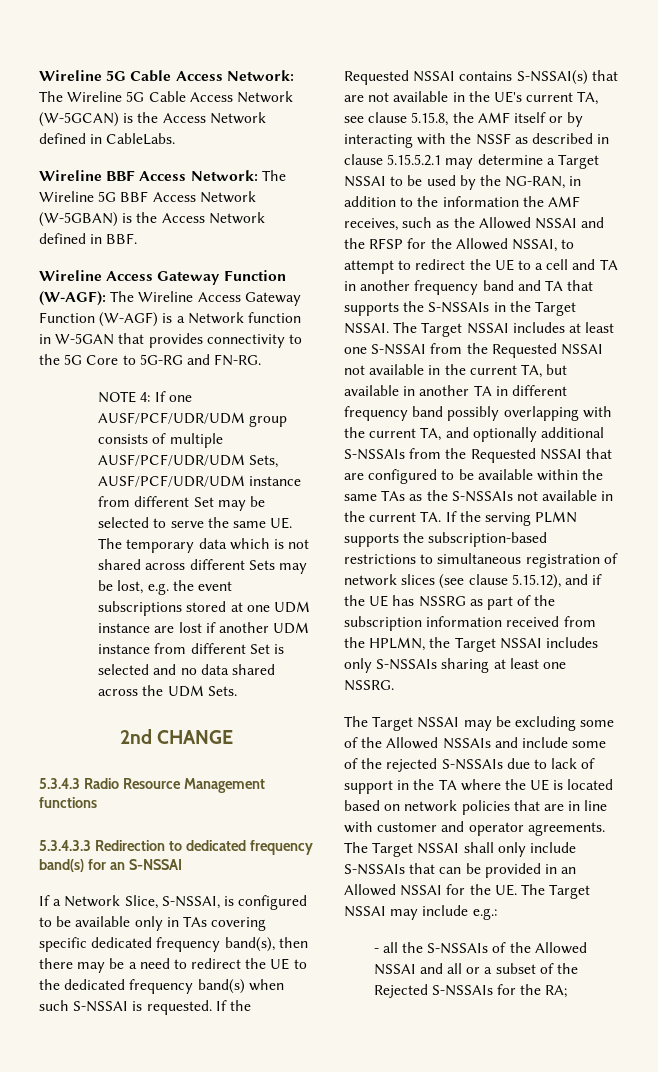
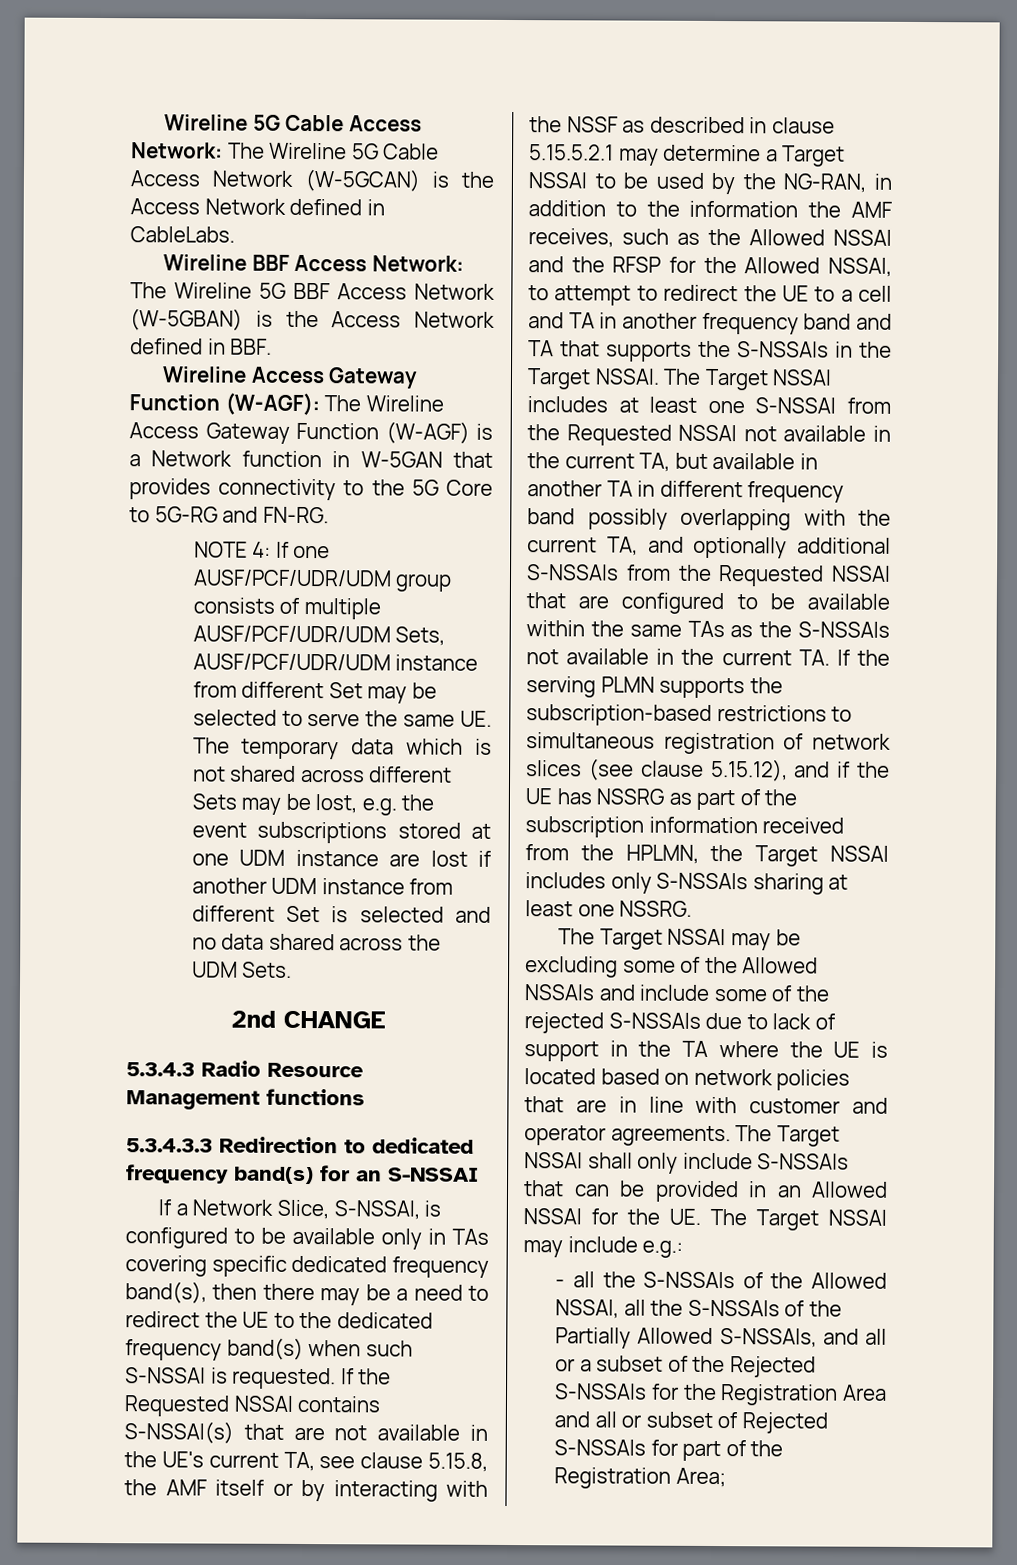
- - all the S-NSSAIs of the Allowed NSSAI and all or a subset of the Rejected S-NSSAIs for the RA;
+ - all the S-NSSAIs of the Allowed NSSAI, all the S-NSSAIs of the Partially Allowed S-NSSAIs, and all or a subset of the Rejected S-NSSAIs for the Registration Area and all or subset of Rejected S-NSSAIs for part of the Registration Area;

